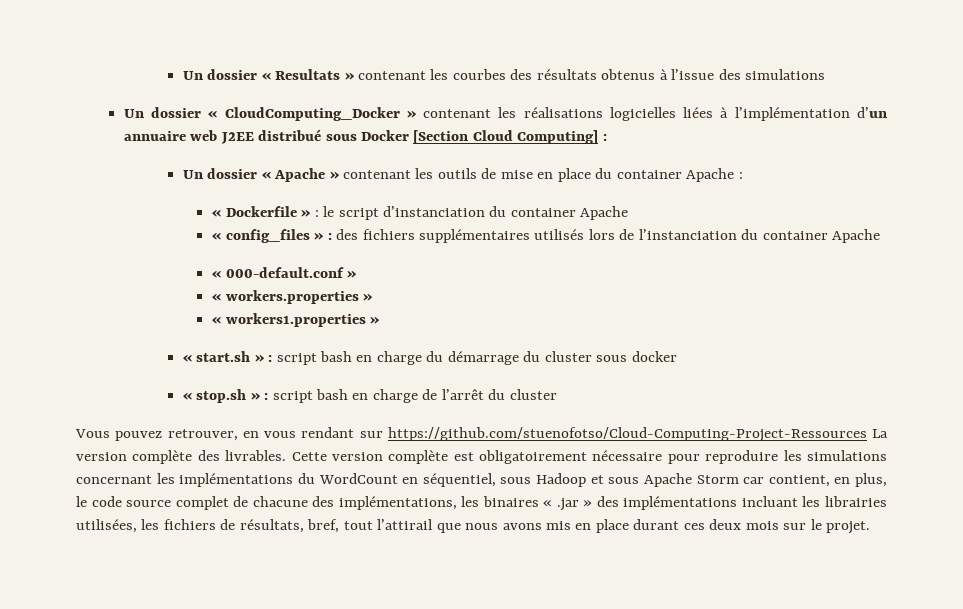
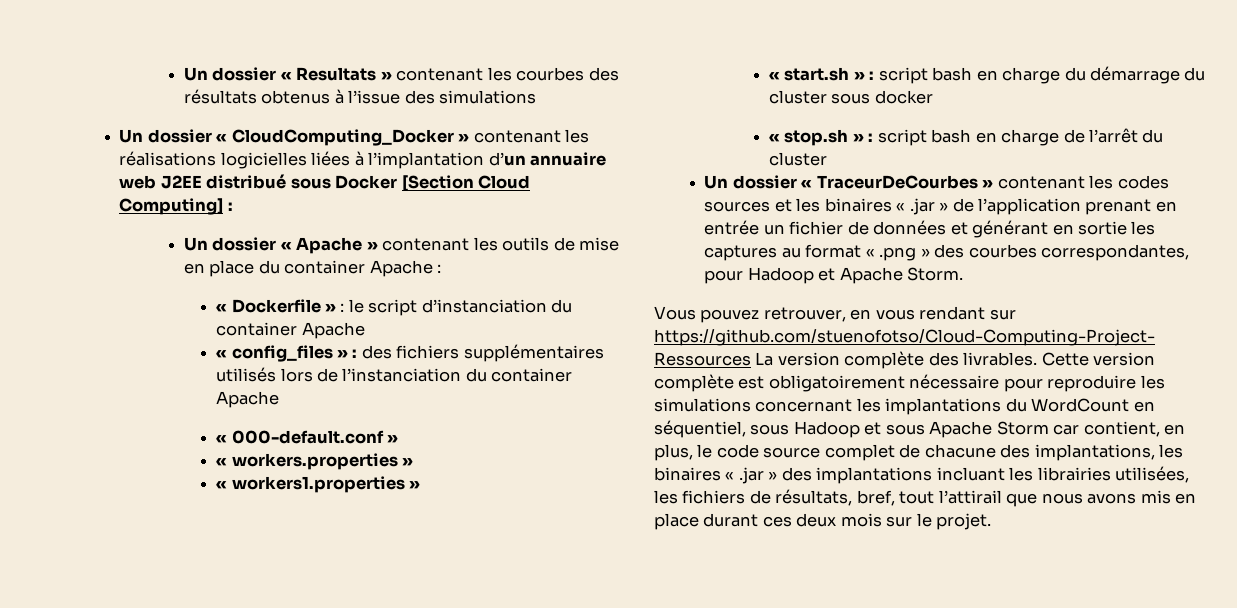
- Un dossier « CloudComputing_Docker » contenant les réalisations logicielles liées à l’implémentation d’un annuaire web J2EE distribué sous Docker [Section Cloud Computing] :
+ Un dossier « CloudComputing_Docker » contenant les réalisations logicielles liées à l’implantation d’un annuaire web J2EE distribué sous Docker [Section Cloud Computing] :
+ Un dossier « TraceurDeCourbes » contenant les codes sources et les binaires « .jar » de l’application prenant en entrée un fichier de données et générant en sortie les captures au format « .png » des courbes correspondantes, pour Hadoop et Apache Storm.
- Cette version complète est obligatoirement nécessaire pour reproduire les simulations concernant les implémentations du WordCount en séquentiel, sous Hadoop et sous Apache Storm car contient, en plus, le code source complet de chacune des implémentations, les binaires « .jar » des implémentations incluant les librairies utilisées, les fichiers de résultats, bref, tout l’attirail que nous avons mis en place durant ces deux mois sur le projet.
+ Cette version complète est obligatoirement nécessaire pour reproduire les simulations concernant les implantations du WordCount en séquentiel, sous Hadoop et sous Apache Storm car contient, en plus, le code source complet de chacune des implantations, les binaires « .jar » des implantations incluant les librairies utilisées, les fichiers de résultats, bref, tout l’attirail que nous avons mis en place durant ces deux mois sur le projet.

